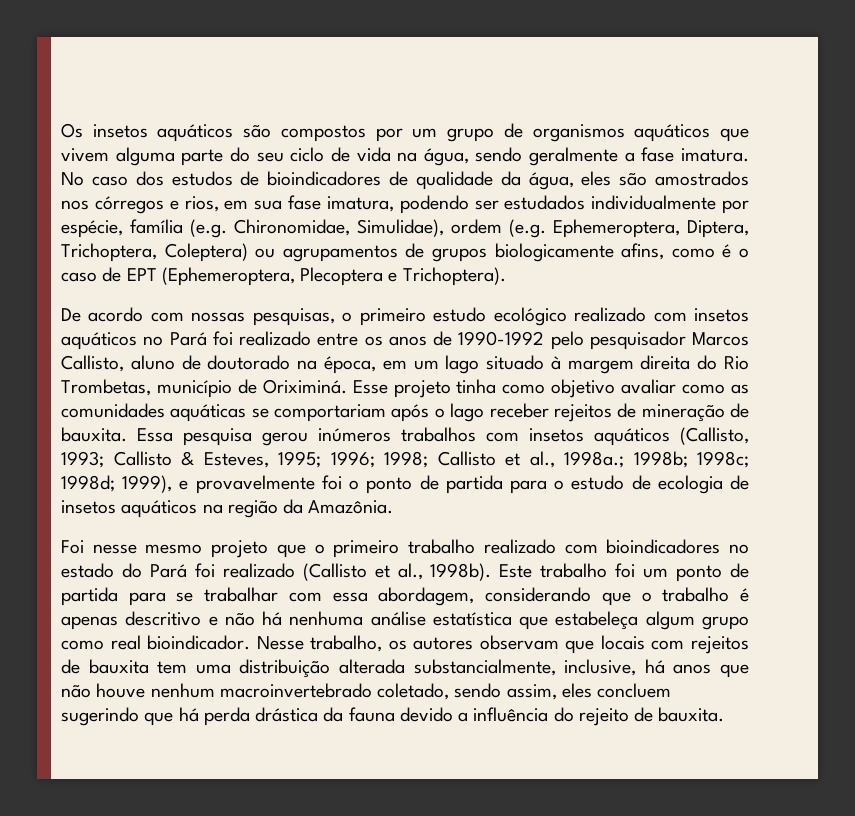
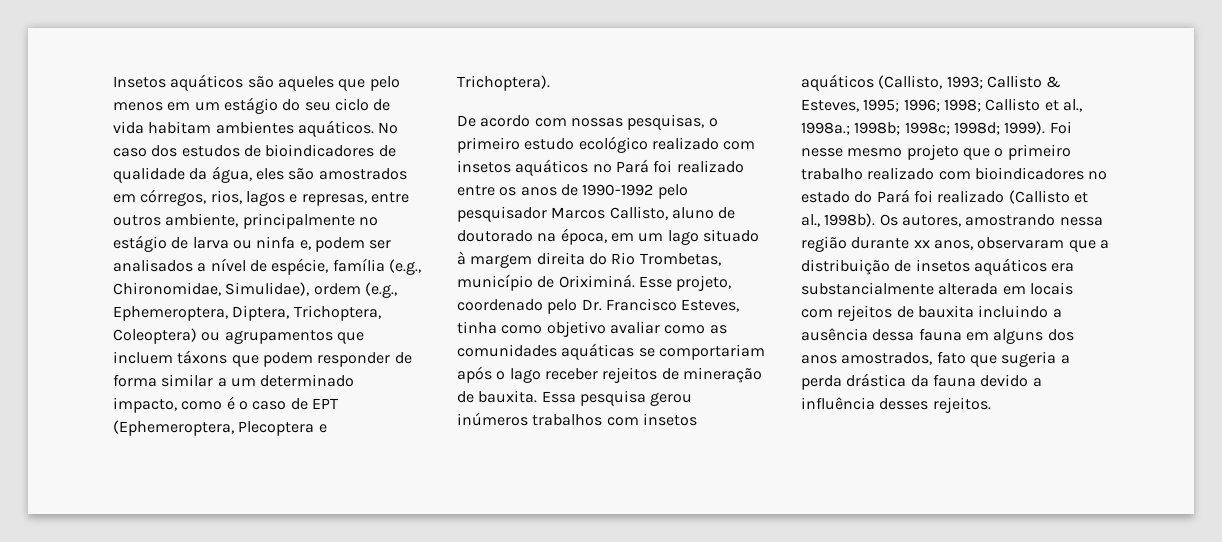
- Os insetos aquáticos são compostos por um grupo de organismos aquáticos que vivem alguma parte do seu ciclo de vida na água, sendo geralmente a fase imatura.
+ Insetos aquáticos são aqueles que pelo menos em um estágio do seu ciclo de vida habitam ambientes aquáticos.
- No caso dos estudos de bioindicadores de qualidade da água, eles são amostrados nos córregos e rios, em sua fase imatura, podendo ser estudados individualmente por espécie, família (e.g. Chironomidae, Simulidae), ordem (e.g. Ephemeroptera, Diptera, Trichoptera, Coleptera) ou agrupamentos de grupos biologicamente afins, como é o caso de EPT (Ephemeroptera, Plecoptera e Trichoptera).
+ No caso dos estudos de bioindicadores de qualidade da água, eles são amostrados em córregos, rios, lagos e represas, entre outros ambiente, principalmente no estágio de larva ou ninfa e, podem ser analisados a nível de espécie, família (e.g., Chironomidae, Simulidae), ordem (e.g., Ephemeroptera, Diptera, Trichoptera, Coleoptera) ou agrupamentos que incluem táxons que podem responder de forma similar a um determinado impacto, como é o caso de EPT (Ephemeroptera, Plecoptera e Trichoptera).
- Esse projeto tinha como objetivo avaliar como as comunidades aquáticas se comportariam após o lago receber rejeitos de mineração de bauxita.
+ Esse projeto, coordenado pelo Dr. Francisco Esteves, tinha como objetivo avaliar como as comunidades aquáticas se comportariam após o lago receber rejeitos de mineração de bauxita.
- Essa pesquisa gerou inúmeros trabalhos com insetos aquáticos (Callisto, 1993; Callisto & Esteves, 1995; 1996; 1998; Callisto et al., 1998a.; 1998b; 1998c; 1998d; 1999), e provavelmente foi o ponto de partida para o estudo de ecologia de insetos aquáticos na região da Amazônia.
- Foi nesse mesmo projeto que o primeiro trabalho realizado com bioindicadores no estado do Pará foi realizado (Callisto et al., 1998b).
+ Essa pesquisa gerou inúmeros trabalhos com insetos aquáticos (Callisto, 1993; Callisto & Esteves, 1995; 1996; 1998; Callisto et al., 1998a.; 1998b; 1998c; 1998d; 1999). Foi nesse mesmo projeto que o primeiro trabalho realizado com bioindicadores no estado do Pará foi realizado (Callisto et al., 1998b).
- Este trabalho foi um ponto de partida para se trabalhar com essa abordagem, considerando que o trabalho é apenas descritivo e não há nenhuma análise estatística que estabeleça algum grupo como real bioindicador. Nesse trabalho, os autores observam que locais com rejeitos de bauxita tem uma distribuição alterada substancialmente, inclusive, há anos que não houve nenhum macroinvertebrado coletado, sendo assim, eles concluem sugerindo que há perda drástica da fauna devido a influência do rejeito de bauxita.
+ Os autores, amostrando nessa região durante xx anos, observaram que a distribuição de insetos aquáticos era substancialmente alterada em locais com rejeitos de bauxita incluindo a ausência dessa fauna em alguns dos anos amostrados, fato que sugeria a perda drástica da fauna devido a influência desses rejeitos.

